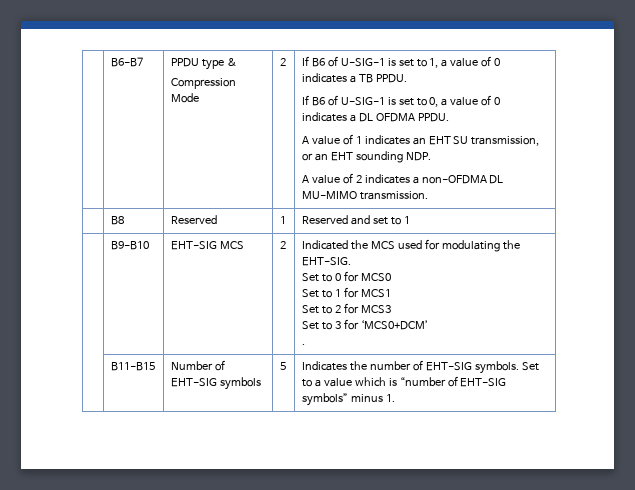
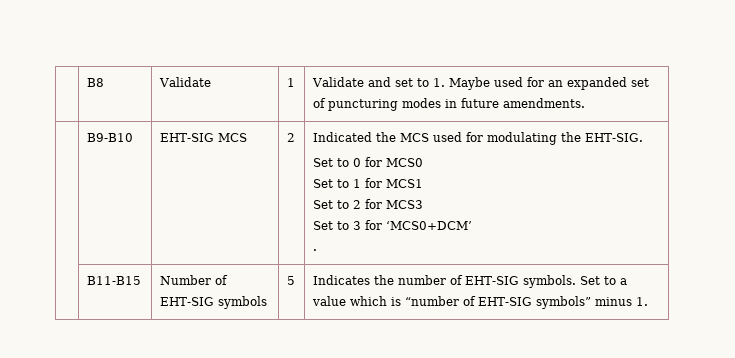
- B6-B7 | PPDU type &
- Compression Mode | 2 | If B6 of U-SIG-1 is set to 1, a value of 0 indicates a TB PPDU.
- If B6 of U-SIG-1 is set to 0, a value of 0 indicates a DL OFDMA PPDU.
- A value of 1 indicates an EHT SU transmission, or an EHT sounding NDP.
- A value of 2 indicates a non-OFDMA DL MU-MIMO transmission.
- | B8 | Reserved | 1 | Reserved and set to 1
+ B8 | Validate | 1 | Validate and set to 1. Maybe used for an expanded set of puncturing modes in future amendments.

